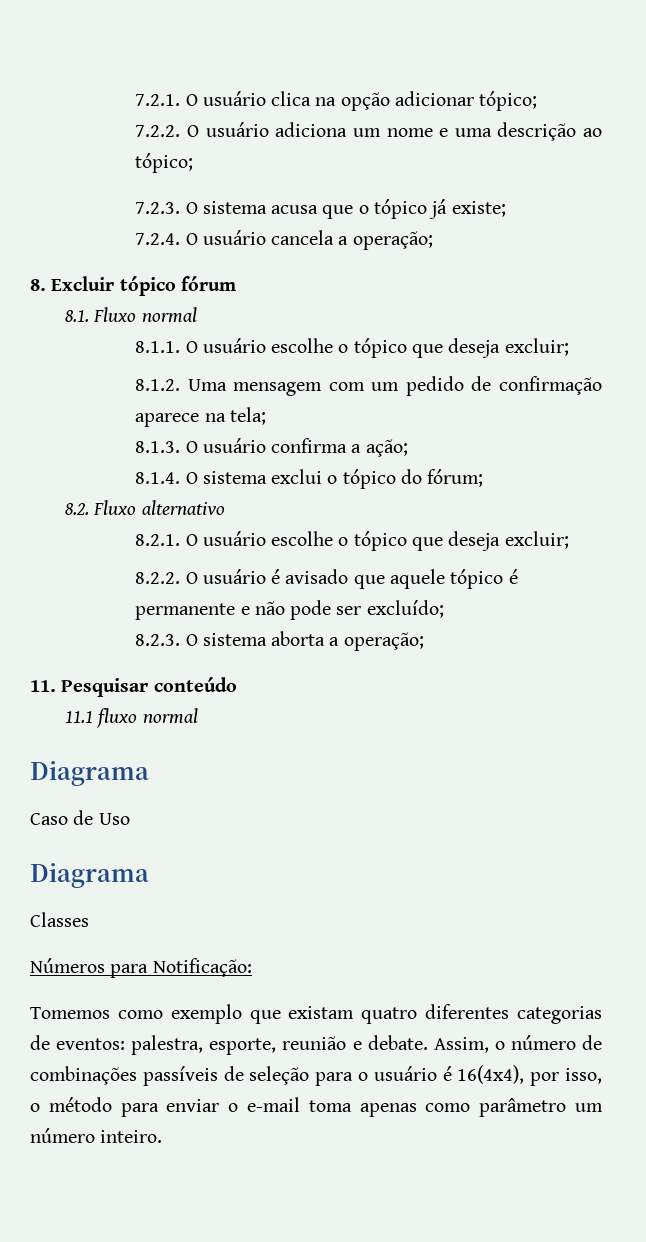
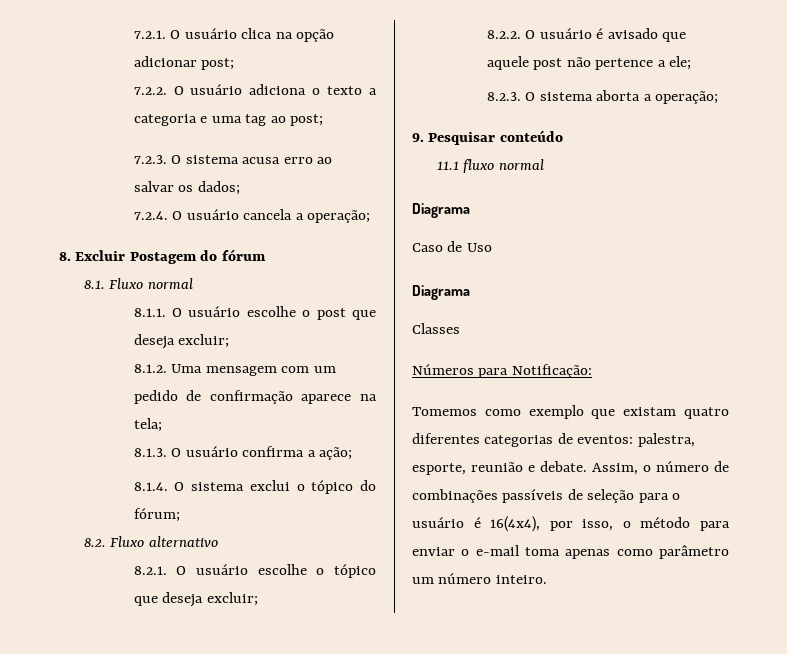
- 7.2.1. O usuário clica na opção adicionar tópico;
+ 7.2.1. O usuário clica na opção adicionar post;
- 7.2.2. O usuário adiciona um nome e uma descrição ao tópico;
+ 7.2.2. O usuário adiciona o texto a categoria e uma tag ao post;
- 7.2.3. O sistema acusa que o tópico já existe;
+ 7.2.3. O sistema acusa erro ao salvar os dados;
- 8. Excluir tópico fórum
+ 8. Excluir Postagem do fórum
- 8.1.1. O usuário escolhe o tópico que deseja excluir;
+ 8.1.1. O usuário escolhe o post que deseja excluir;
- 8.2.2. O usuário é avisado que aquele tópico é permanente e não pode ser excluído;
+ 8.2.2. O usuário é avisado que aquele post não pertence a ele;
- 11. Pesquisar conteúdo
+ 9. Pesquisar conteúdo

